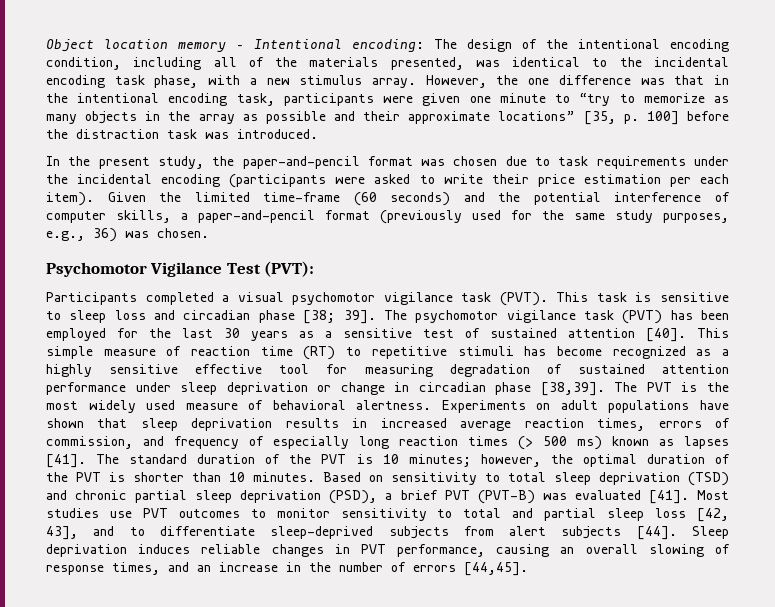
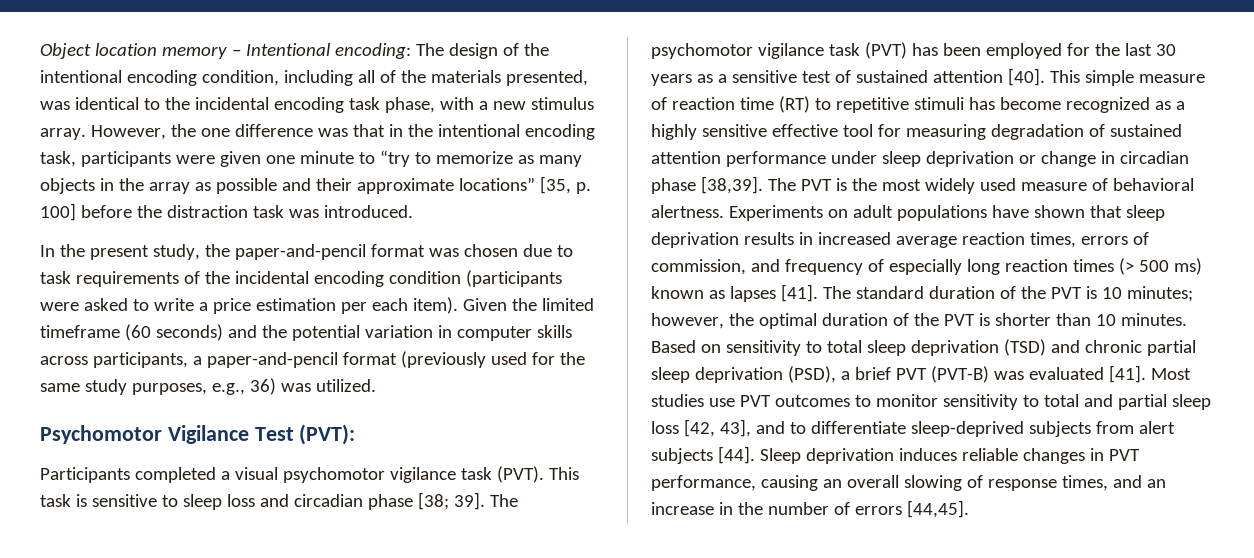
- In the present study, the paper-and-pencil format was chosen due to task requirements under the incidental encoding (participants were asked to write their price estimation per each item).
+ In the present study, the paper-and-pencil format was chosen due to task requirements of the incidental encoding condition (participants were asked to write a price estimation per each item).
- Given the limited time-frame (60 seconds) and the potential interference of computer skills, a paper-and-pencil format (previously used for the same study purposes, e.g., 36) was chosen.
+ Given the limited timeframe (60 seconds) and the potential variation in computer skills across participants, a paper-and-pencil format (previously used for the same study purposes, e.g., 36) was utilized.

